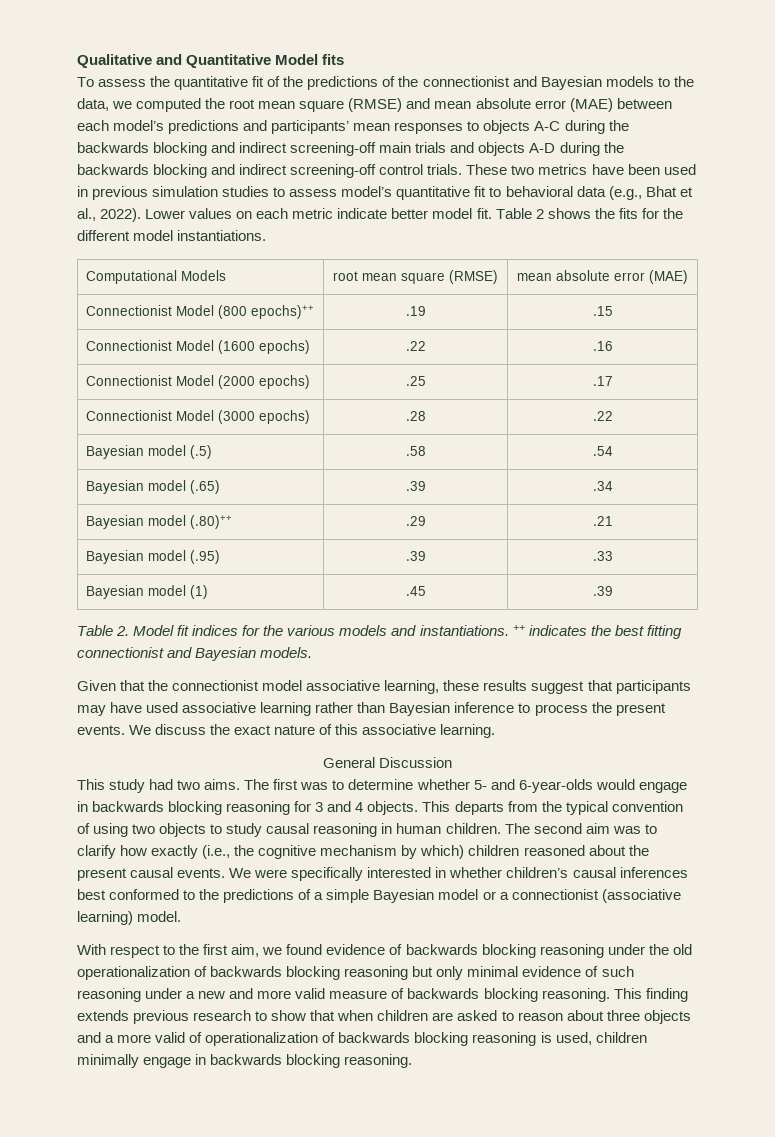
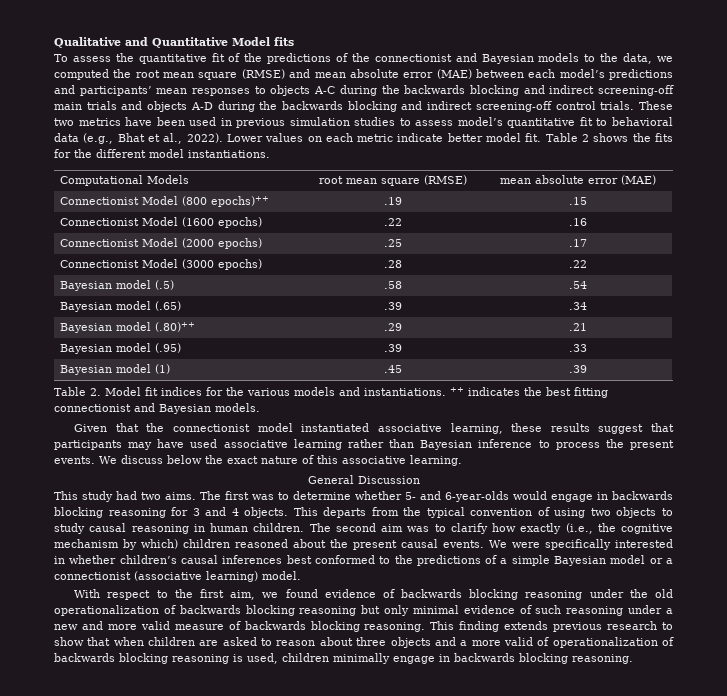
- Given that the connectionist model associative learning, these results suggest that participants may have used associative learning rather than Bayesian inference to process the present events.
+ Given that the connectionist model instantiated associative learning, these results suggest that participants may have used associative learning rather than Bayesian inference to process the present events.
- We discuss the exact nature of this associative learning.
+ We discuss below the exact nature of this associative learning.

